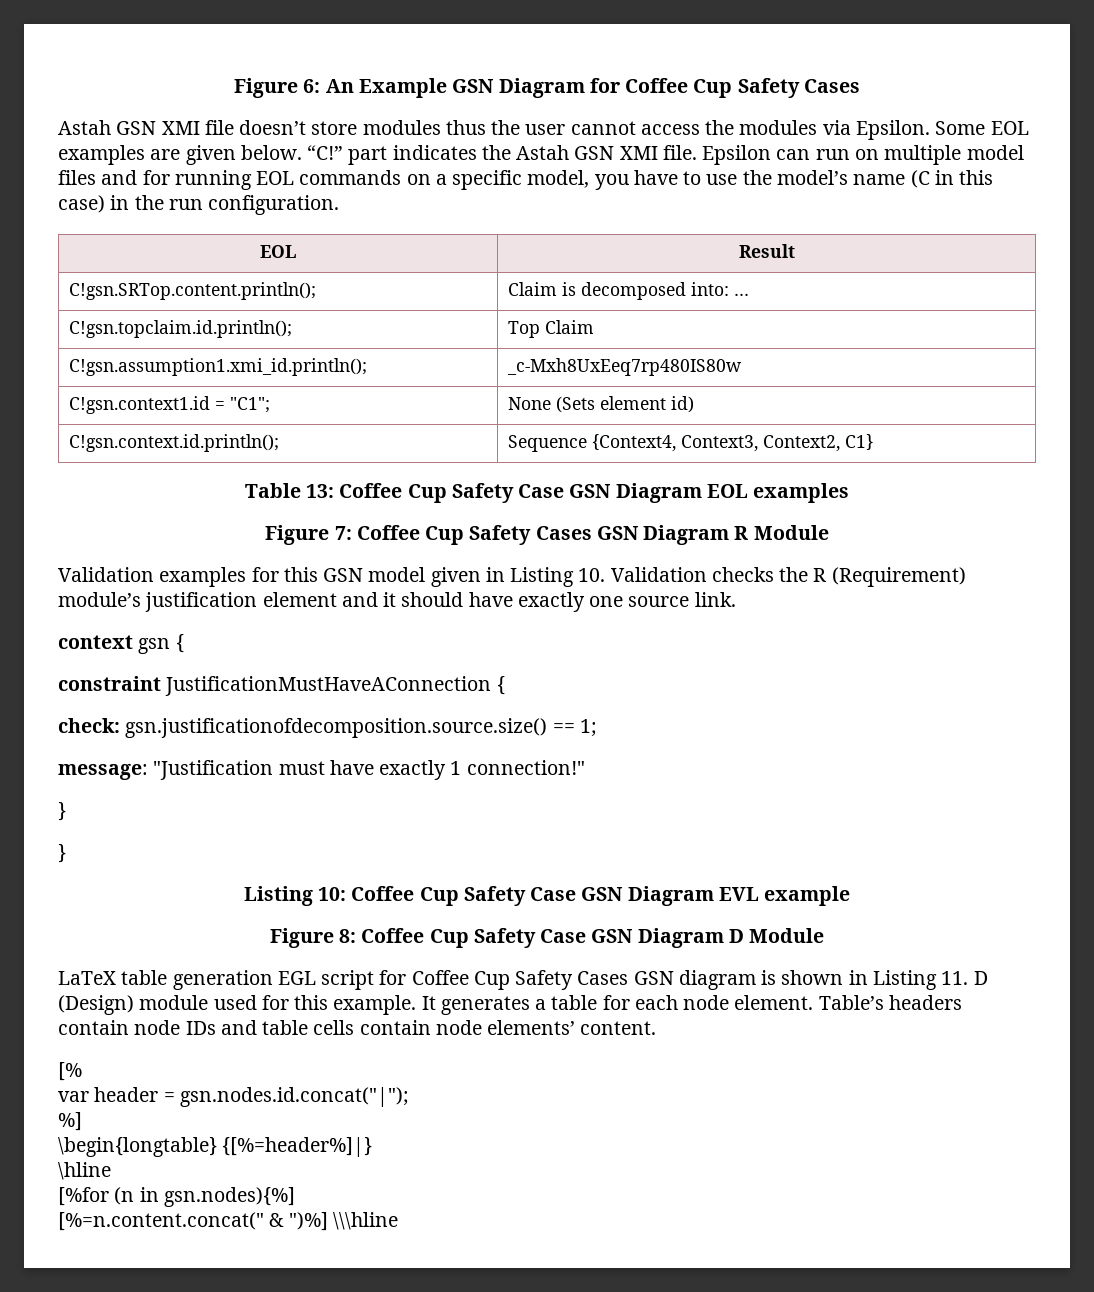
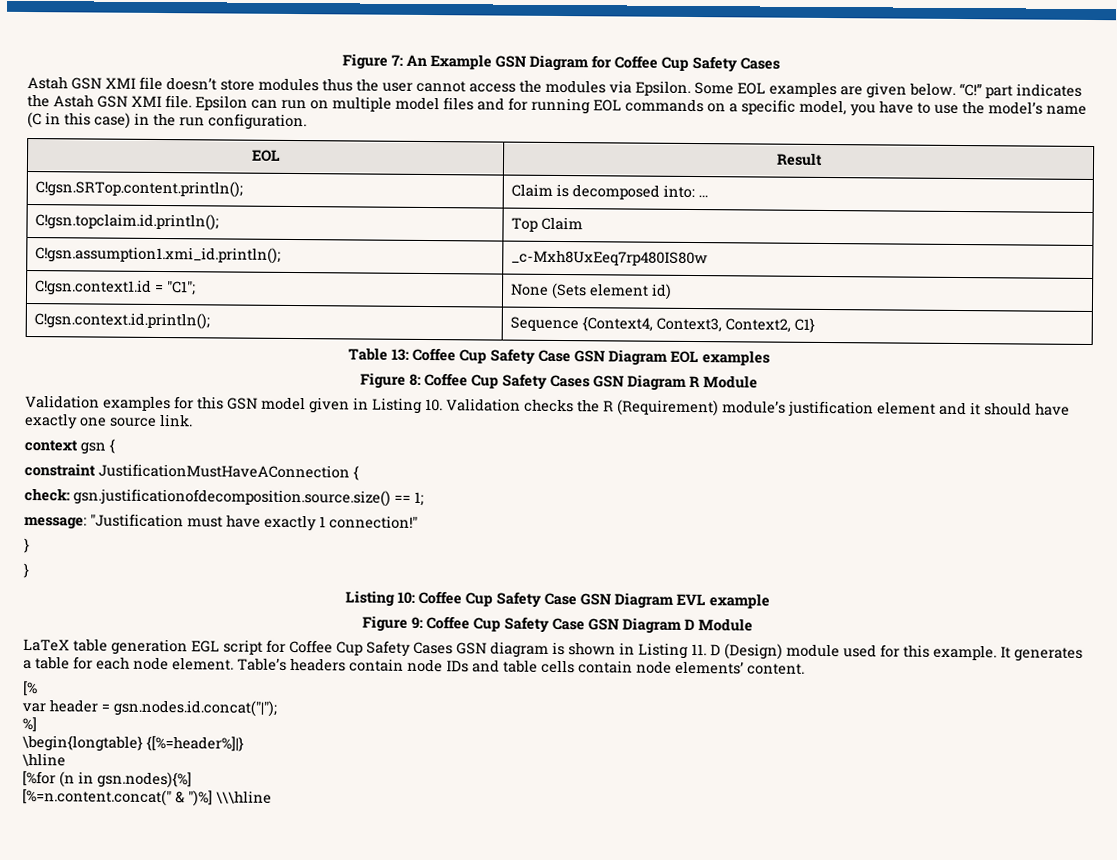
- Figure 6: An Example GSN Diagram for Coffee Cup Safety Cases
+ Figure 7: An Example GSN Diagram for Coffee Cup Safety Cases
- Figure 7: Coffee Cup Safety Cases GSN Diagram R Module
+ Figure 8: Coffee Cup Safety Cases GSN Diagram R Module
- Figure 8: Coffee Cup Safety Case GSN Diagram D Module
+ Figure 9: Coffee Cup Safety Case GSN Diagram D Module

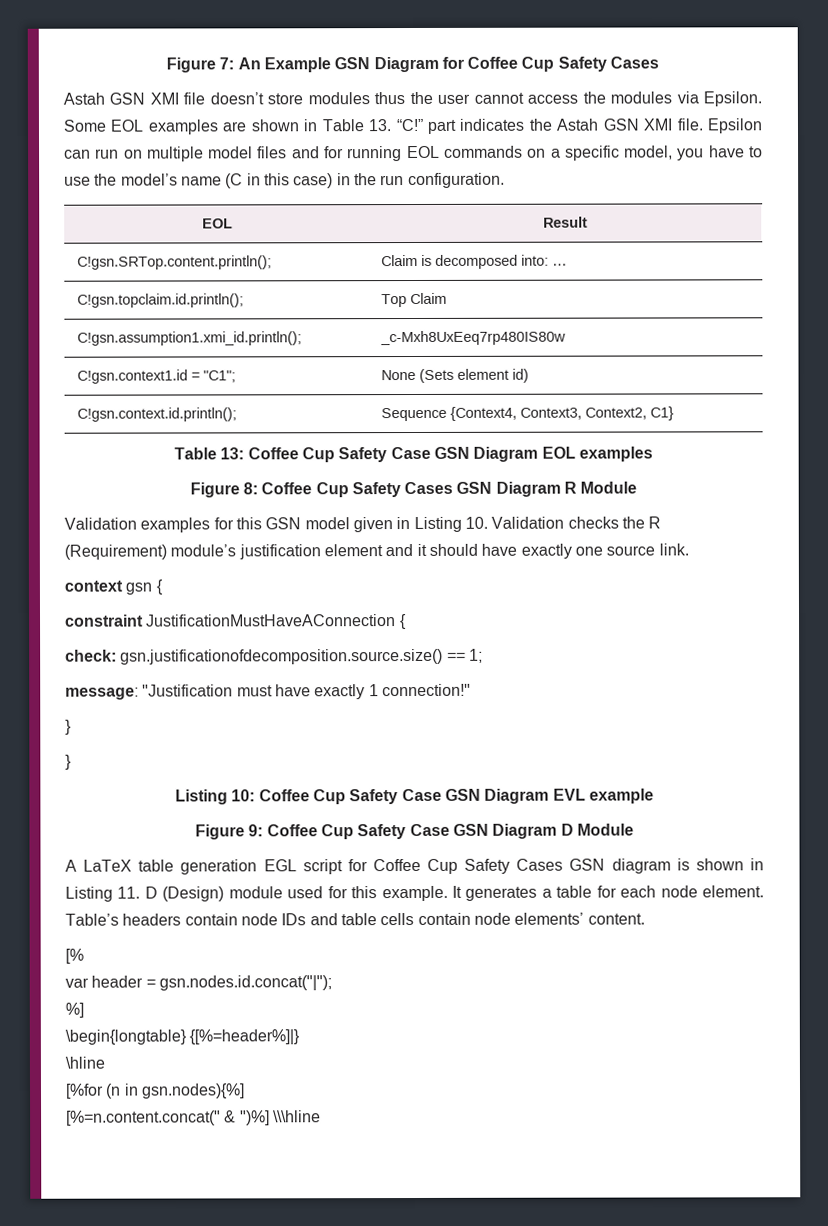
- Some EOL examples are given below. “C!” part indicates the Astah GSN XMI file.
+ Some EOL examples are shown in Table 13. “C!” part indicates the Astah GSN XMI file.
- LaTeX table generation EGL script for Coffee Cup Safety Cases GSN diagram is shown in Listing 11. D (Design) module used for this example.
+ A LaTeX table generation EGL script for Coffee Cup Safety Cases GSN diagram is shown in Listing 11. D (Design) module used for this example.

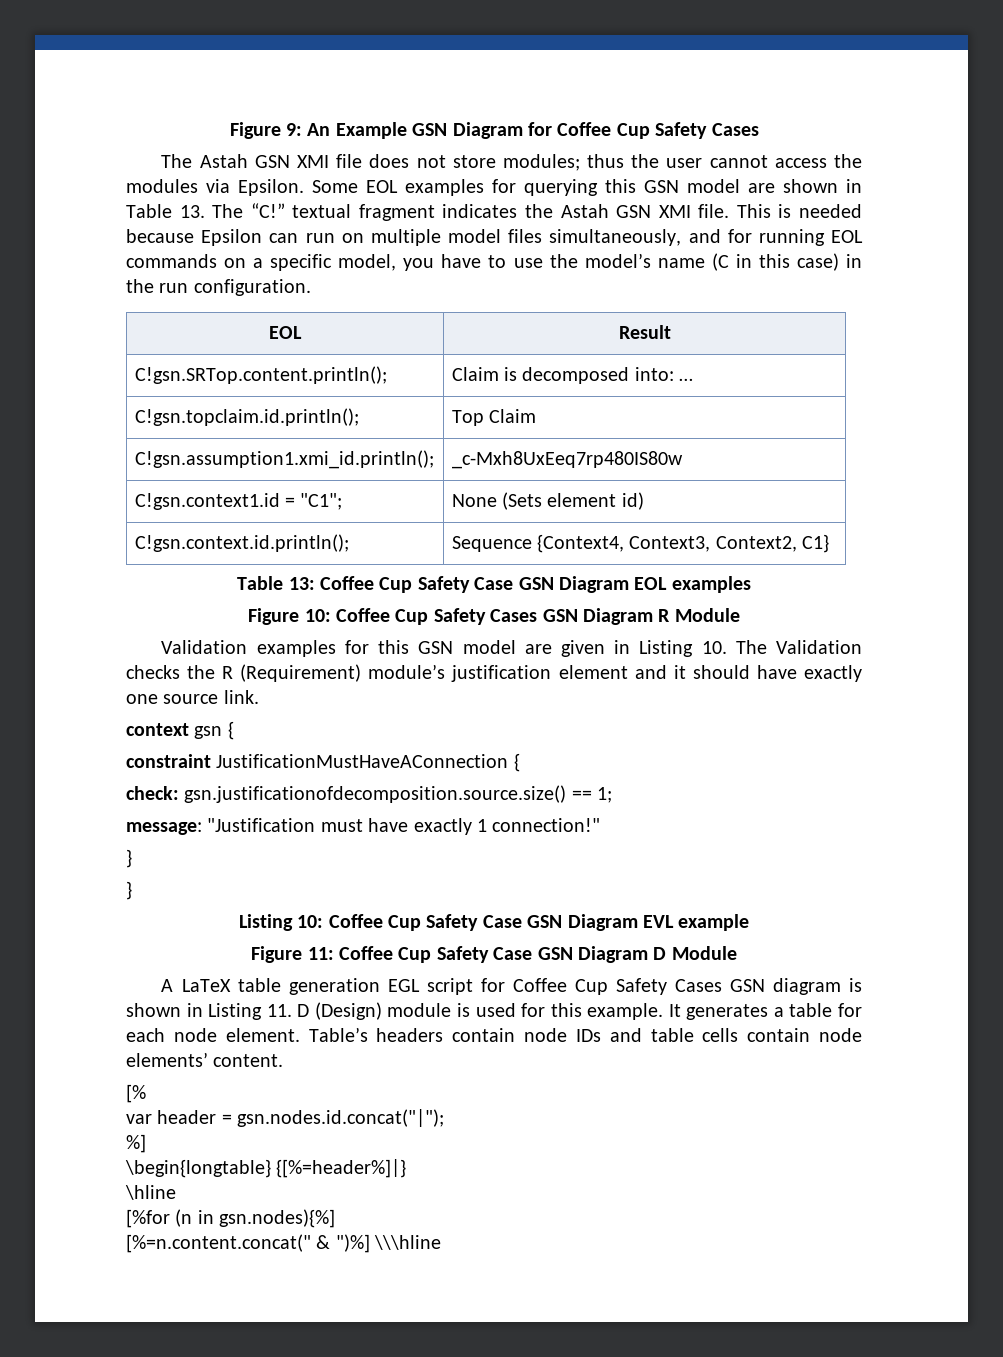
- Figure 7: An Example GSN Diagram for Coffee Cup Safety Cases
+ Figure 9: An Example GSN Diagram for Coffee Cup Safety Cases
- Astah GSN XMI file doesn’t store modules thus the user cannot access the modules via Epsilon.
+ The Astah GSN XMI file does not store modules; thus the user cannot access the modules via Epsilon.
- Some EOL examples are shown in Table 13. “C!” part indicates the Astah GSN XMI file.
+ Some EOL examples for querying this GSN model are shown in Table 13. The “C!” textual fragment indicates the Astah GSN XMI file.
- Epsilon can run on multiple model files and for running EOL commands on a specific model, you have to use the model’s name (C in this case) in the run configuration.
+ This is needed because Epsilon can run on multiple model files simultaneously, and for running EOL commands on a specific model, you have to use the model’s name (C in this case) in the run configuration.
- Figure 8: Coffee Cup Safety Cases GSN Diagram R Module
+ Figure 10: Coffee Cup Safety Cases GSN Diagram R Module
- Validation examples for this GSN model given in Listing 10. Validation checks the R (Requirement) module’s justification element and it should have exactly one source link.
+ Validation examples for this GSN model are given in Listing 10. The Validation checks the R (Requirement) module’s justification element and it should have exactly one source link.
- Figure 9: Coffee Cup Safety Case GSN Diagram D Module
+ Figure 11: Coffee Cup Safety Case GSN Diagram D Module
- A LaTeX table generation EGL script for Coffee Cup Safety Cases GSN diagram is shown in Listing 11. D (Design) module used for this example.
+ A LaTeX table generation EGL script for Coffee Cup Safety Cases GSN diagram is shown in Listing 11. D (Design) module is used for this example.

